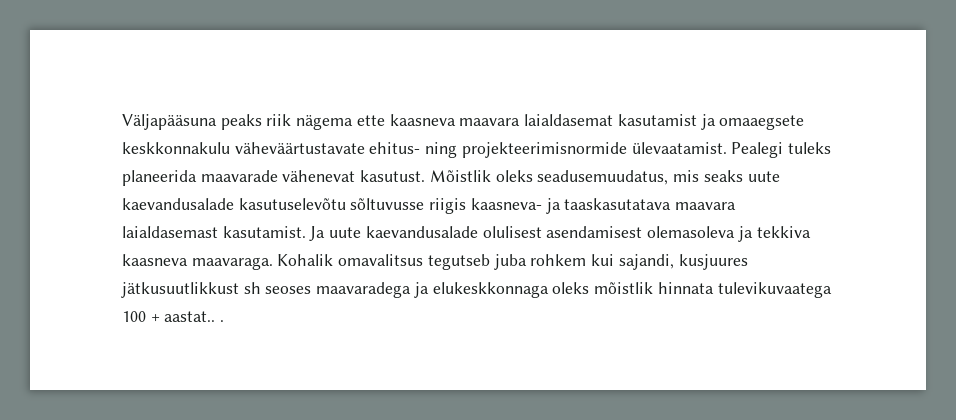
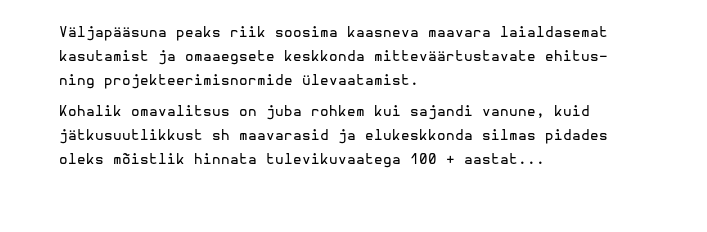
- Väljapääsuna peaks riik nägema ette kaasneva maavara laialdasemat kasutamist ja omaaegsete keskkonnakulu väheväärtustavate ehitus- ning projekteerimisnormide ülevaatamist. Pealegi tuleks planeerida maavarade vähenevat kasutust. Mõistlik oleks seadusemuudatus, mis seaks uute kaevandusalade kasutuselevõtu sõltuvusse riigis kaasneva- ja taaskasutatava maavara laialdasemast kasutamist. Ja uute kaevandusalade olulisest asendamisest olemasoleva ja tekkiva kaasneva maavaraga. Kohalik omavalitsus tegutseb juba rohkem kui sajandi, kusjuures jätkusuutlikkust sh seoses maavaradega ja elukeskkonnaga oleks mõistlik hinnata tulevikuvaatega 100 + aastat.. .
+ Väljapääsuna peaks riik soosima kaasneva maavara laialdasemat kasutamist ja omaaegsete keskkonda mitteväärtustavate ehitus- ning projekteerimisnormide ülevaatamist.
+ Kohalik omavalitsus on juba rohkem kui sajandi vanune, kuid jätkusuutlikkust sh maavarasid ja elukeskkonda silmas pidades oleks mõistlik hinnata tulevikuvaatega 100 + aastat...

